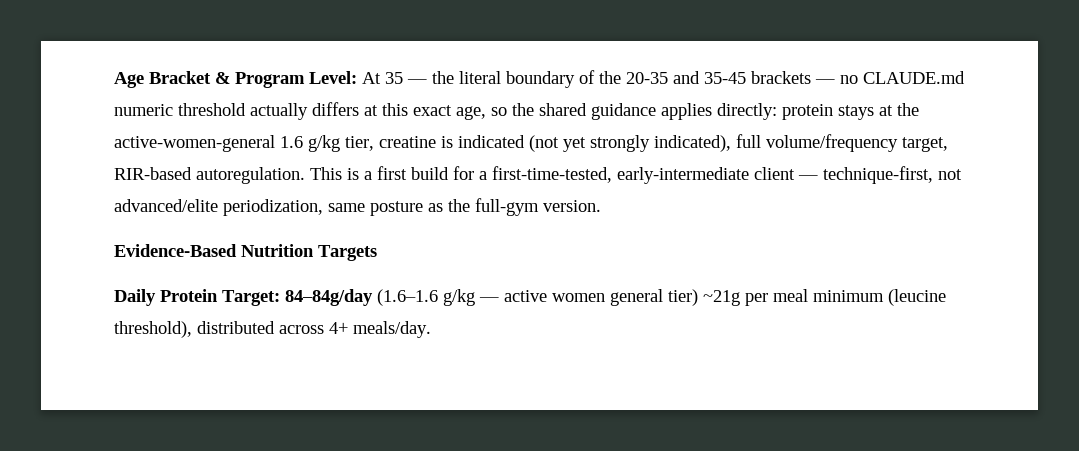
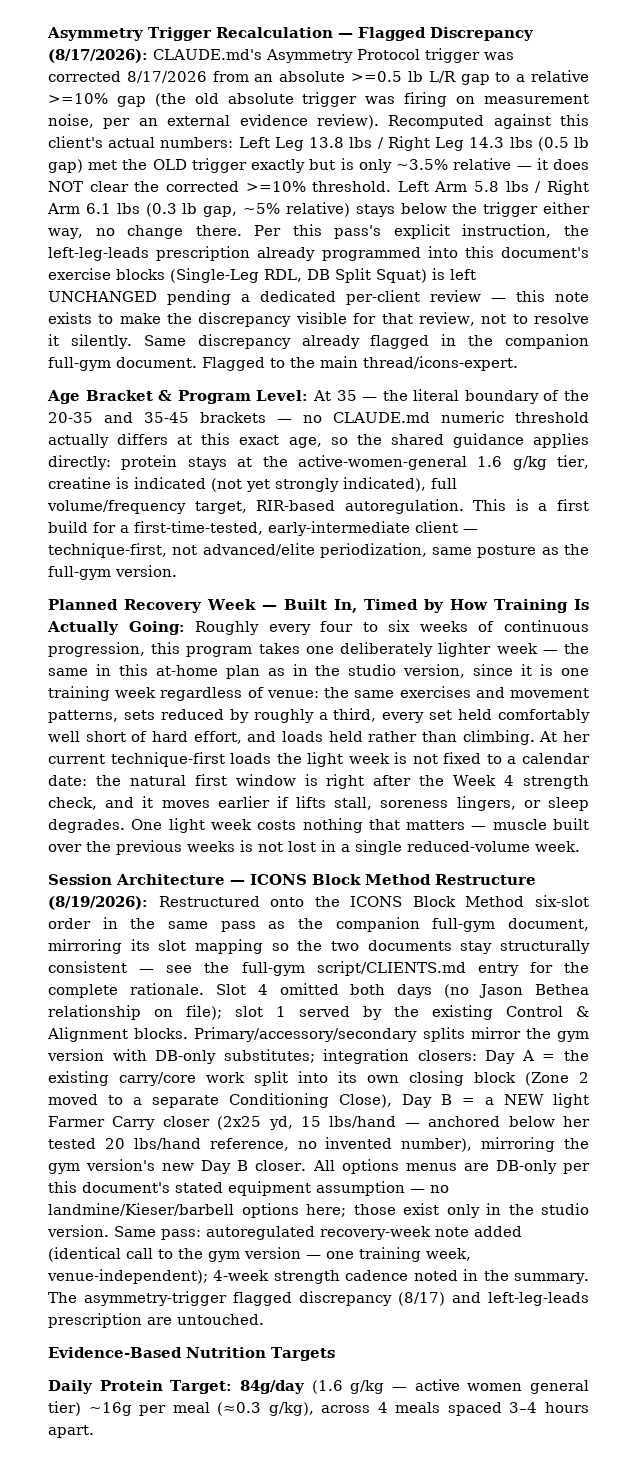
+ Asymmetry Trigger Recalculation — Flagged Discrepancy (8/17/2026): CLAUDE.md's Asymmetry Protocol trigger was corrected 8/17/2026 from an absolute >=0.5 lb L/R gap to a relative >=10% gap (the old absolute trigger was firing on measurement noise, per an external evidence review). Recomputed against this client's actual numbers: Left Leg 13.8 lbs / Right Leg 14.3 lbs (0.5 lb gap) met the OLD trigger exactly but is only ~3.5% relative — it does NOT clear the corrected >=10% threshold. Left Arm 5.8 lbs / Right Arm 6.1 lbs (0.3 lb gap, ~5% relative) stays below the trigger either way, no change there. Per this pass's explicit instruction, the left-leg-leads prescription already programmed into this document's exercise blocks (Single-Leg RDL, DB Split Squat) is left UNCHANGED pending a dedicated per-client review — this note exists to make the discrepancy visible for that review, not to resolve it silently. Same discrepancy already flagged in the companion full-gym document. Flagged to the main thread/icons-expert.
+ Planned Recovery Week — Built In, Timed by How Training Is Actually Going: Roughly every four to six weeks of continuous progression, this program takes one deliberately lighter week — the same in this at-home plan as in the studio version, since it is one training week regardless of venue: the same exercises and movement patterns, sets reduced by roughly a third, every set held comfortably well short of hard effort, and loads held rather than climbing. At her current technique-first loads the light week is not fixed to a calendar date: the natural first window is right after the Week 4 strength check, and it moves earlier if lifts stall, soreness lingers, or sleep degrades. One light week costs nothing that matters — muscle built over the previous weeks is not lost in a single reduced-volume week.
+ Session Architecture — ICONS Block Method Restructure (8/19/2026): Restructured onto the ICONS Block Method six-slot order in the same pass as the companion full-gym document, mirroring its slot mapping so the two documents stay structurally consistent — see the full-gym script/CLIENTS.md entry for the complete rationale. Slot 4 omitted both days (no Jason Bethea relationship on file); slot 1 served by the existing Control & Alignment blocks. Primary/accessory/secondary splits mirror the gym version with DB-only substitutes; integration closers: Day A = the existing carry/core work split into its own closing block (Zone 2 moved to a separate Conditioning Close), Day B = a NEW light Farmer Carry closer (2x25 yd, 15 lbs/hand — anchored below her tested 20 lbs/hand reference, no invented number), mirroring the gym version's new Day B closer. All options menus are DB-only per this document's stated equipment assumption — no landmine/Kieser/barbell options here; those exist only in the studio version. Same pass: autoregulated recovery-week note added (identical call to the gym version — one training week, venue-independent); 4-week strength cadence noted in the summary. The asymmetry-trigger flagged discrepancy (8/17) and left-leg-leads prescription are untouched.
- Daily Protein Target: 84–84g/day (1.6–1.6 g/kg — active women general tier) ~21g per meal minimum (leucine threshold), distributed across 4+ meals/day.
+ Daily Protein Target: 84g/day (1.6 g/kg — active women general tier) ~16g per meal (≈0.3 g/kg), across 4 meals spaced 3–4 hours apart.

